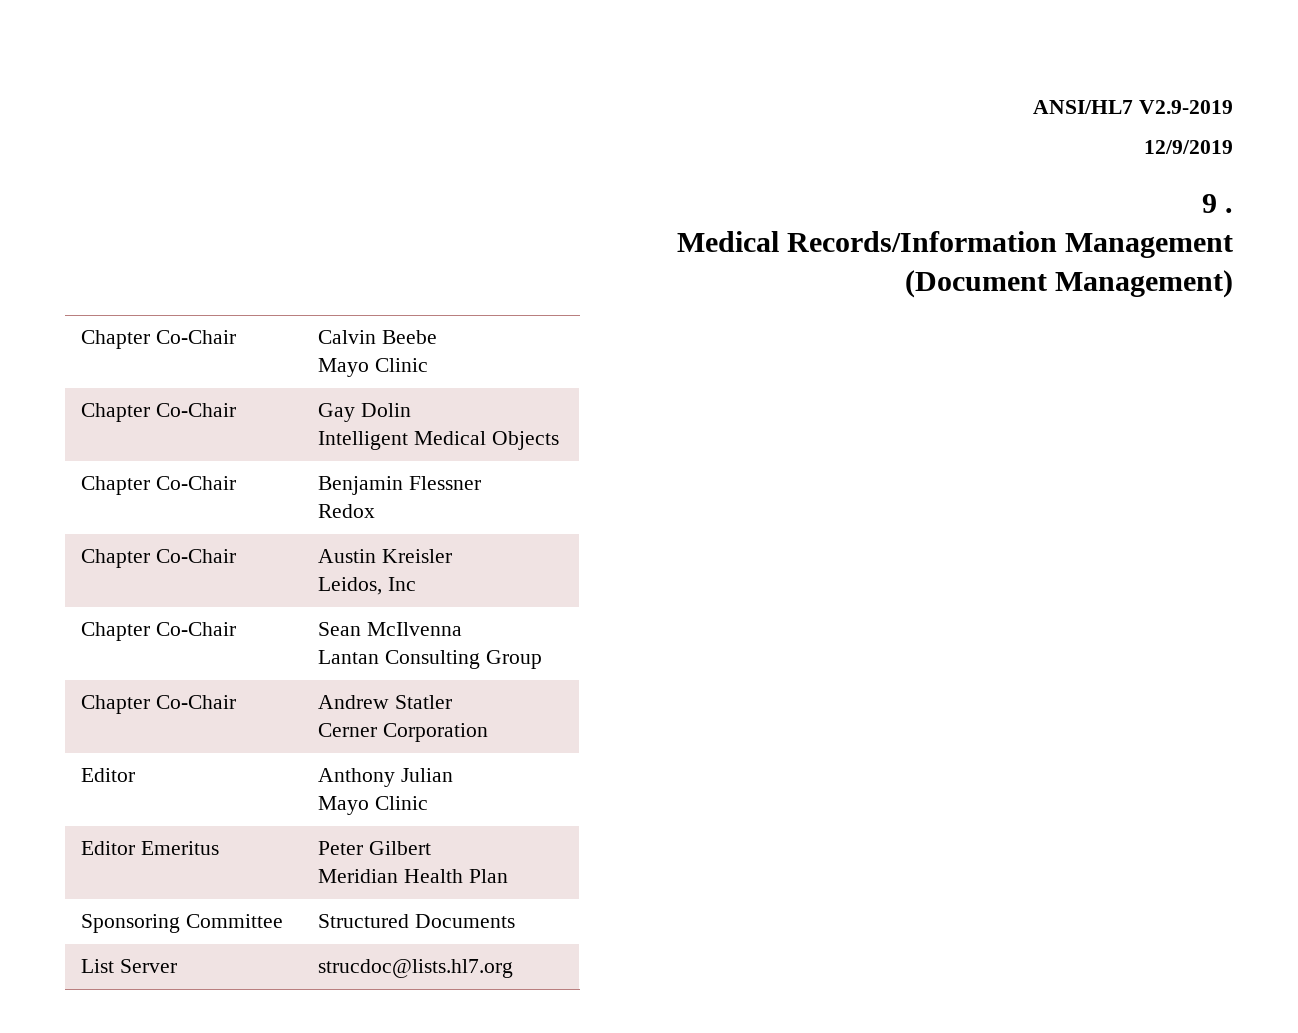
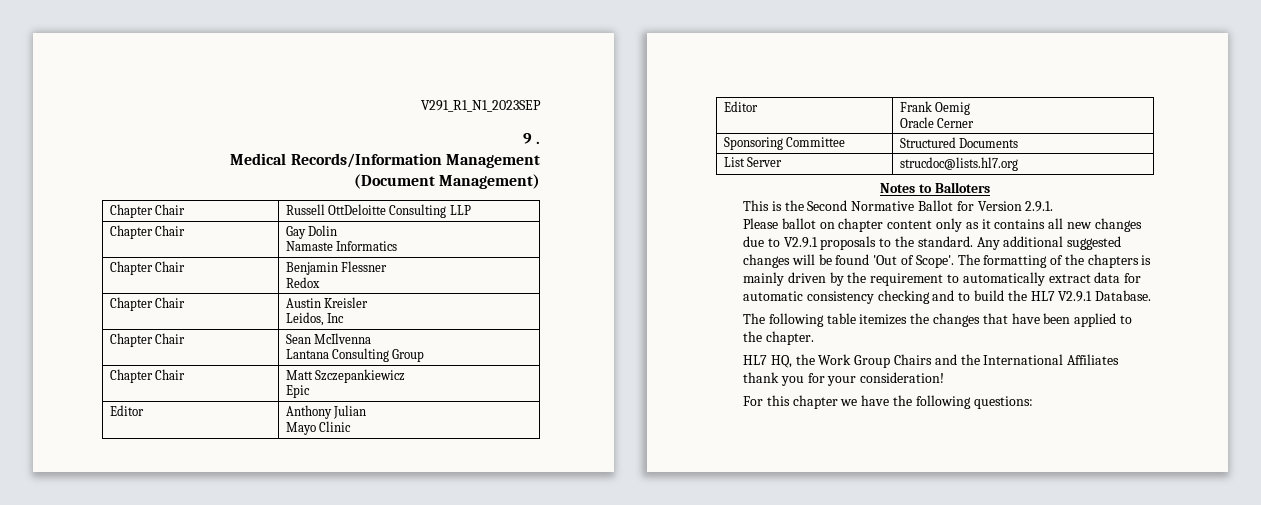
- ANSI/HL7 V2.9-2019
- 12/9/2019
+ V291_R1_N1_2023SEP
- Chapter Co-Chair | Calvin Beebe
- Mayo Clinic
- Chapter Co-Chair | Gay Dolin
- Intelligent Medical Objects
- Chapter Co-Chair | Benjamin Flessner
+ Chapter Chair | Russell OttDeloitte Consulting LLP
+ Chapter Chair | Gay Dolin
+ Namaste Informatics
+ Chapter Chair | Benjamin Flessner
- Chapter Co-Chair | Austin Kreisler
+ Chapter Chair | Austin Kreisler
- Chapter Co-Chair | Sean McIlvenna
- Lantan Consulting Group
+ Chapter Chair | Sean McIlvenna
+ Lantana Consulting Group
- Chapter Co-Chair | Andrew Statler
- Cerner Corporation
+ Chapter Chair | Matt Szczepankiewicz
+ Epic
- Editor Emeritus | Peter Gilbert
- Meridian Health Plan
+ Editor | Frank Oemig
+ Oracle Cerner
+ Notes to Balloters
+ This is the Second Normative Ballot for Version 2.9.1.
+ Please ballot on chapter content only as it contains all new changes due to V2.9.1 proposals to the standard. Any additional suggested changes will be found 'Out of Scope'. The formatting of the chapters is mainly driven by the requirement to automatically extract data for automatic consistency checking and to build the HL7 V2.9.1 Database.
+ The following table itemizes the changes that have been applied to the chapter.
+ HL7 HQ, the Work Group Chairs and the International Affiliates thank you for your consideration!
+ For this chapter we have the following questions:

